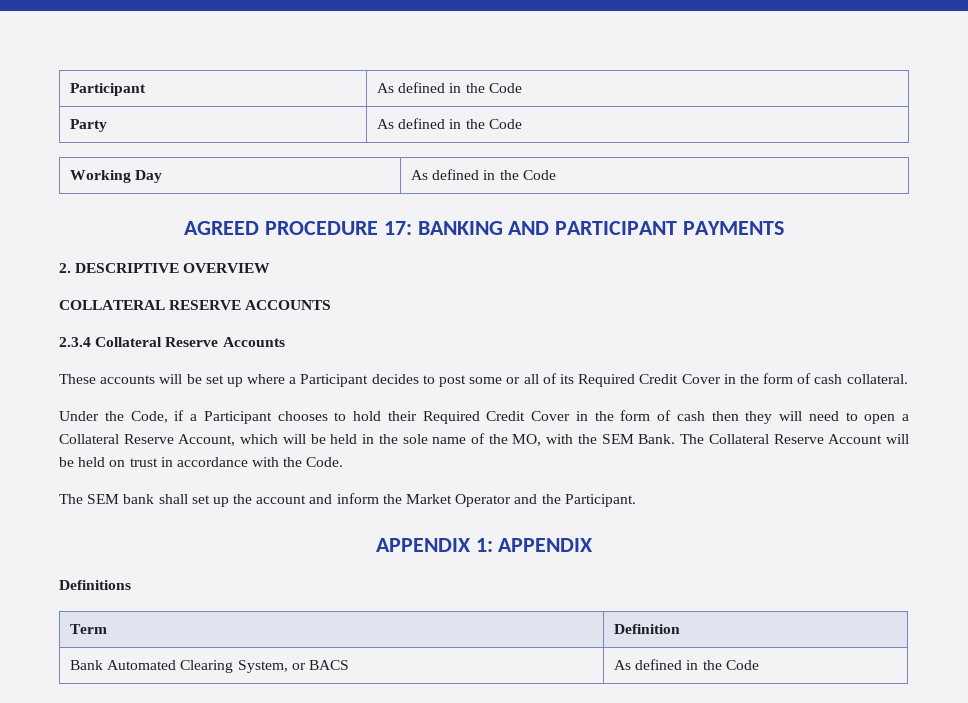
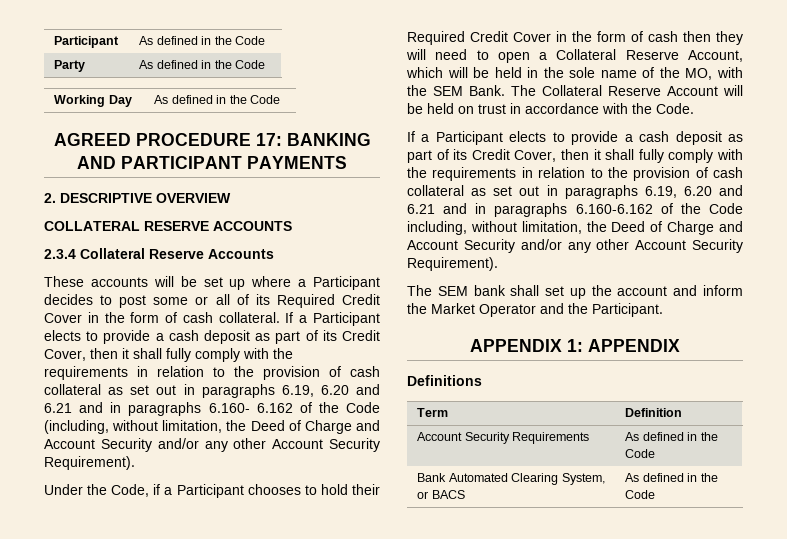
+ If a Participant elects to provide a cash deposit as part of its Credit Cover, then it shall fully comply with the requirements in relation to the provision of cash collateral as set out in paragraphs 6.19, 6.20 and 6.21 and in paragraphs 6.160- 6.162 of the Code (including, without limitation, the Deed of Charge and Account Security and/or any other Account Security Requirement).
+ If a Participant elects to provide a cash deposit as part of its Credit Cover, then it shall fully comply with the requirements in relation to the provision of cash collateral as set out in paragraphs 6.19, 6.20 and 6.21 and in paragraphs 6.160-6.162 of the Code including, without limitation, the Deed of Charge and Account Security and/or any other Account Security Requirement).
+ Account Security Requirements | As defined in the Code

